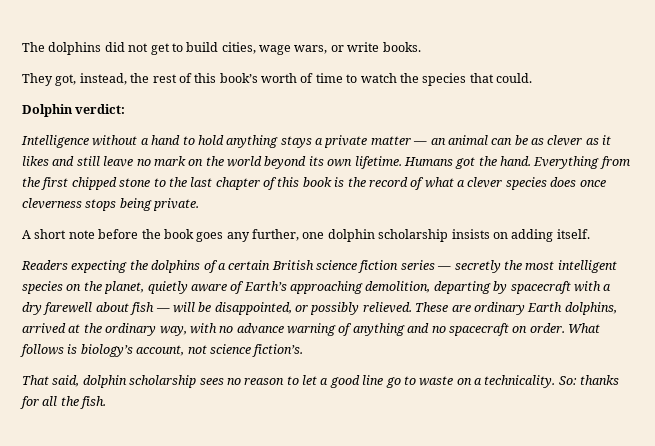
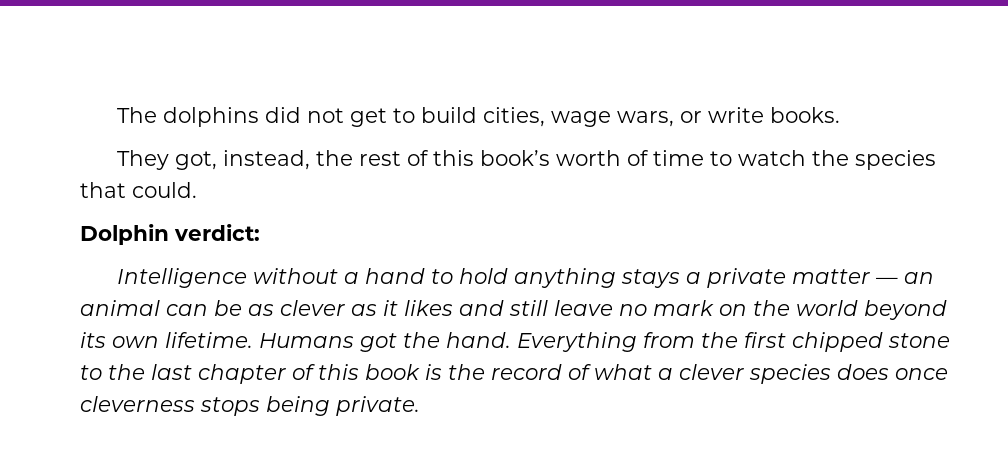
- A short note before the book goes any further, one dolphin scholarship insists on adding itself.
- Readers expecting the dolphins of a certain British science fiction series — secretly the most intelligent species on the planet, quietly aware of Earth’s approaching demolition, departing by spacecraft with a dry farewell about fish — will be disappointed, or possibly relieved. These are ordinary Earth dolphins, arrived at the ordinary way, with no advance warning of anything and no spacecraft on order. What follows is biology’s account, not science fiction’s.
- That said, dolphin scholarship sees no reason to let a good line go to waste on a technicality. So: thanks for all the fish.

